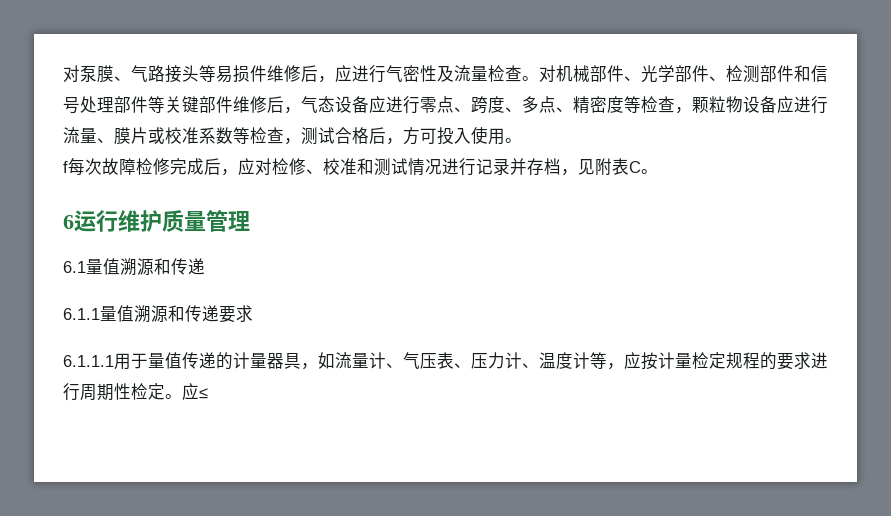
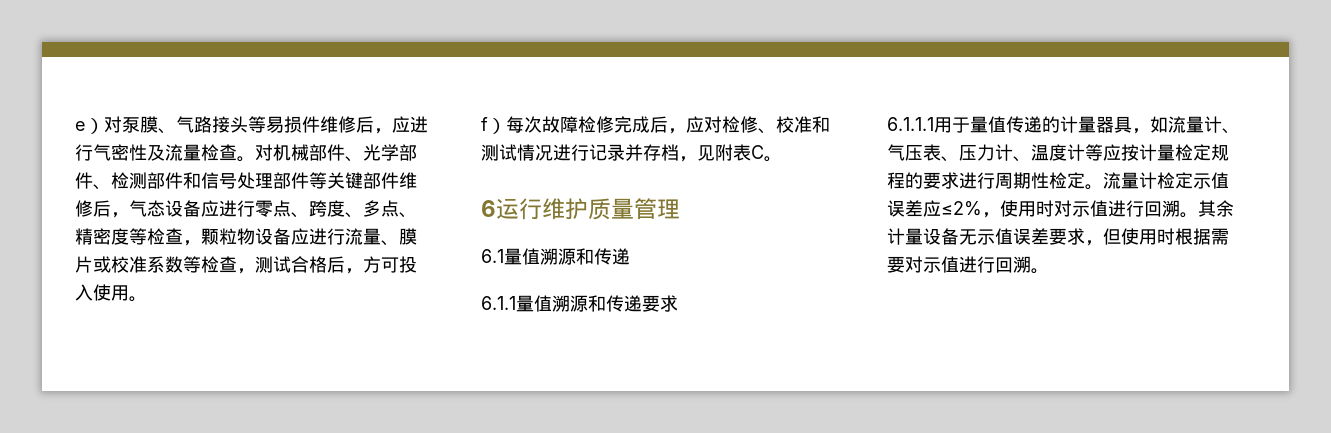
- 对泵膜、气路接头等易损件维修后，应进行气密性及流量检查。
+ e）对泵膜、气路接头等易损件维修后，应进行气密性及流量检查。
- f每次故障检修完成后，应对检修、校准和测试情况进行记录并存档，见附表C。
+ f）每次故障检修完成后，应对检修、校准和测试情况进行记录并存档，见附表C。
- 6.1.1.1用于量值传递的计量器具，如流量计、气压表、压力计、温度计等，应按计量检定规程的要求进行周期性检定。
+ 6.1.1.1用于量值传递的计量器具，如流量计、气压表、压力计、温度计等应按计量检定规程的要求进行周期性检定。
- 应≤
+ 流量计检定示值误差应≤2%，使用时对示值进行回溯。其余计量设备无示值误差要求，但使用时根据需要对示值进行回溯。

